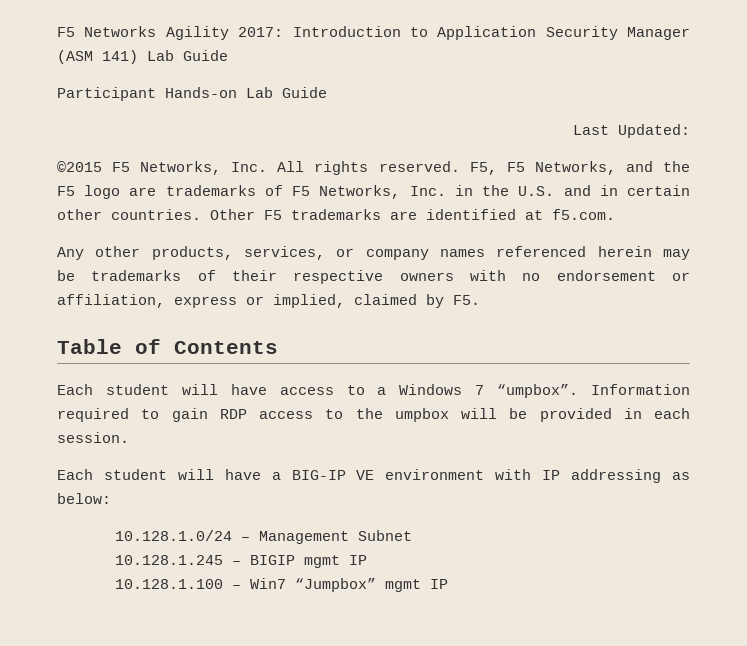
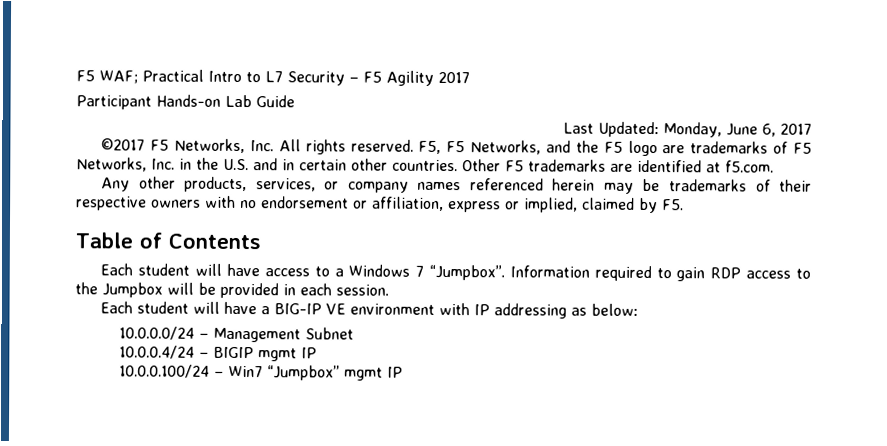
- F5 Networks Agility 2017: Introduction to Application Security Manager (ASM 141) Lab Guide
+ F5 WAF; Practical Intro to L7 Security – F5 Agility 2017
- Last Updated:
- ©2015 F5 Networks, Inc. All rights reserved.
+ Last Updated: Monday, June 6, 2017
+ ©2017 F5 Networks, Inc. All rights reserved.
- Each student will have access to a Windows 7 “umpbox”.
+ Each student will have access to a Windows 7 “Jumpbox”.
- Information required to gain RDP access to the umpbox will be provided in each session.
+ Information required to gain RDP access to the Jumpbox will be provided in each session.
- 10.128.1.0/24 – Management Subnet
+ 10.0.0.0/24 – Management Subnet
- 10.128.1.245 – BIGIP mgmt IP
+ 10.0.0.4/24 – BIGIP mgmt IP
- 10.128.1.100 – Win7 “Jumpbox” mgmt IP
+ 10.0.0.100/24 – Win7 “Jumpbox” mgmt IP

